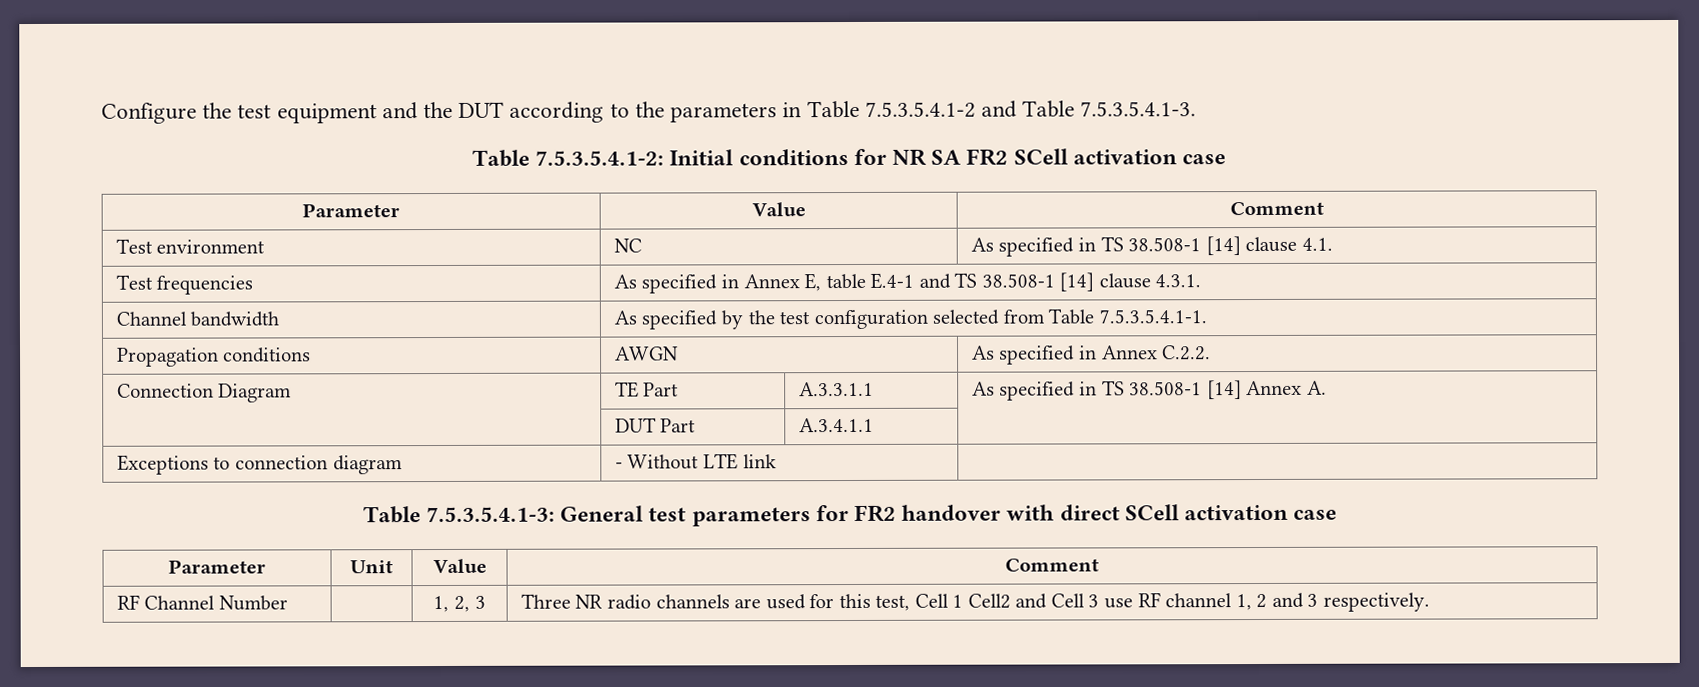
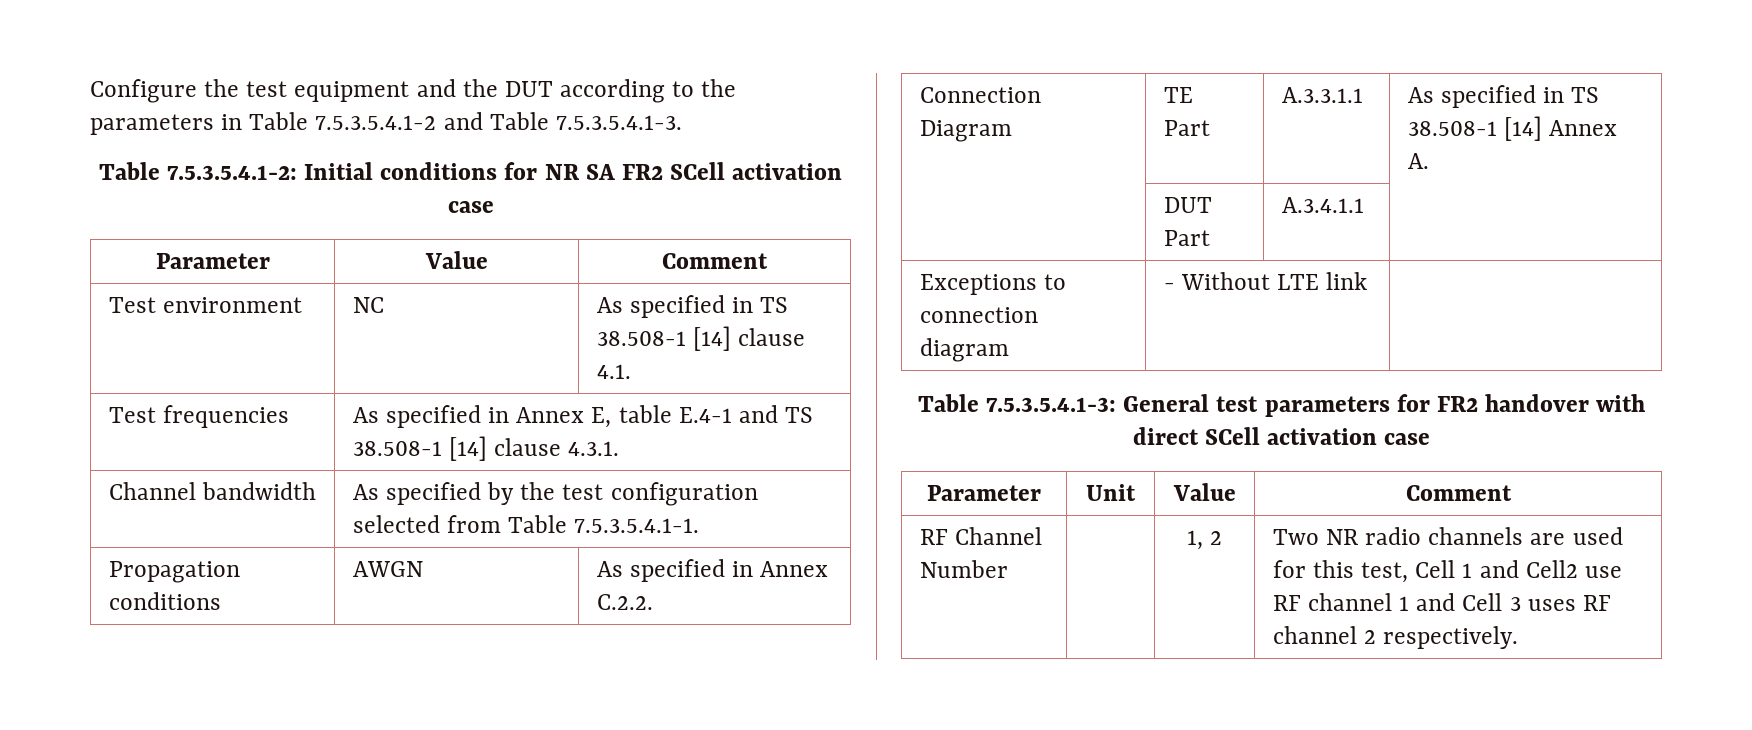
- RF Channel Number | | 1, 2, 3 | Three NR radio channels are used for this test, Cell 1 Cell2 and Cell 3 use RF channel 1, 2 and 3 respectively.
+ RF Channel Number | | 1, 2 | Two NR radio channels are used for this test, Cell 1 and Cell2 use RF channel 1 and Cell 3 uses RF channel 2 respectively.

